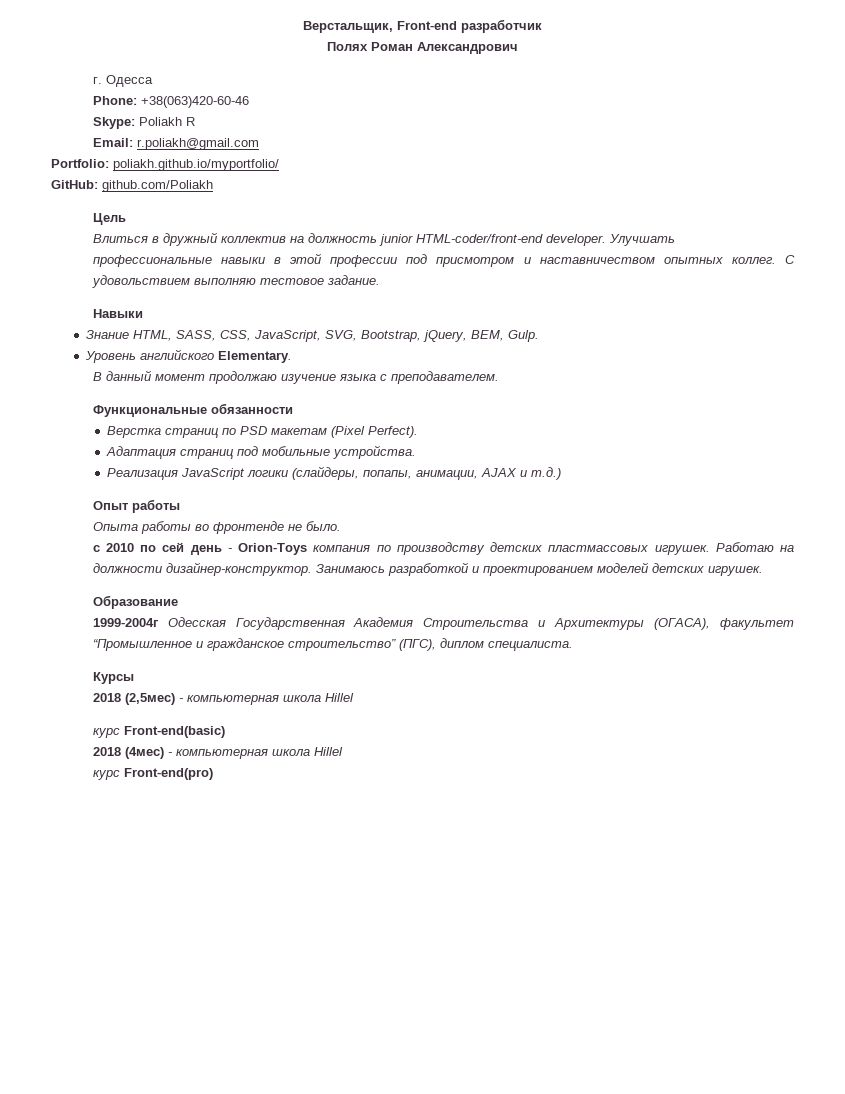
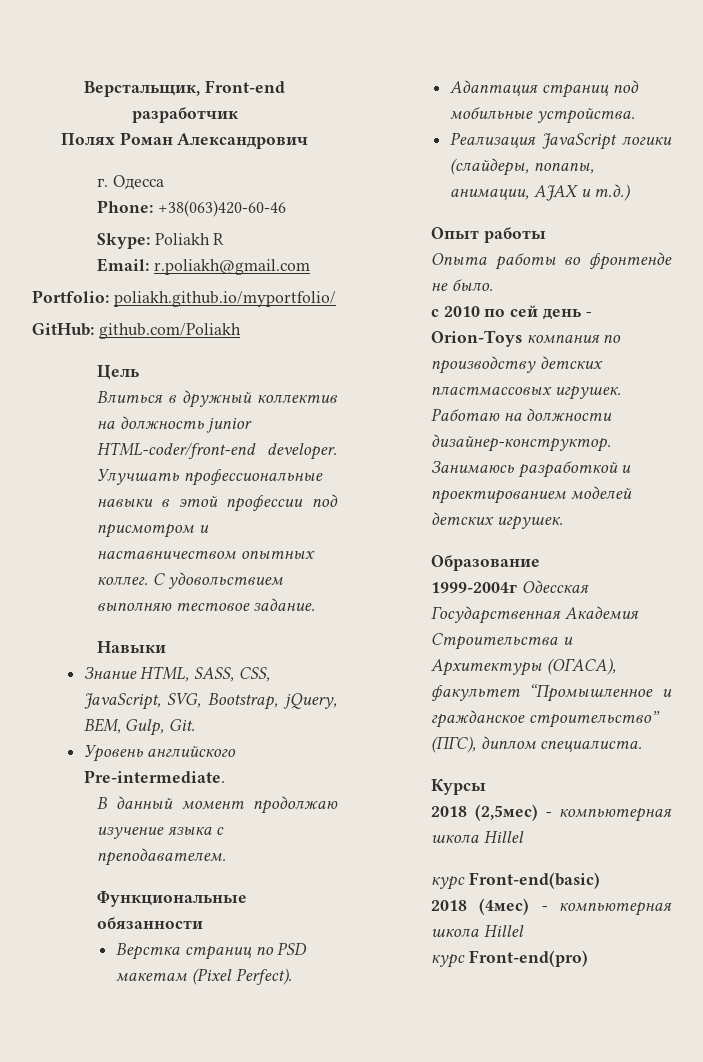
- Знание HTML, SASS, CSS, JavaScript, SVG, Bootstrap, jQuery, BEM, Gulp.
+ Знание HTML, SASS, CSS, JavaScript, SVG, Bootstrap, jQuery, BEM, Gulp, Git.
- Уровень английского Elementary.
+ Уровень английского Pre-intermediate.

